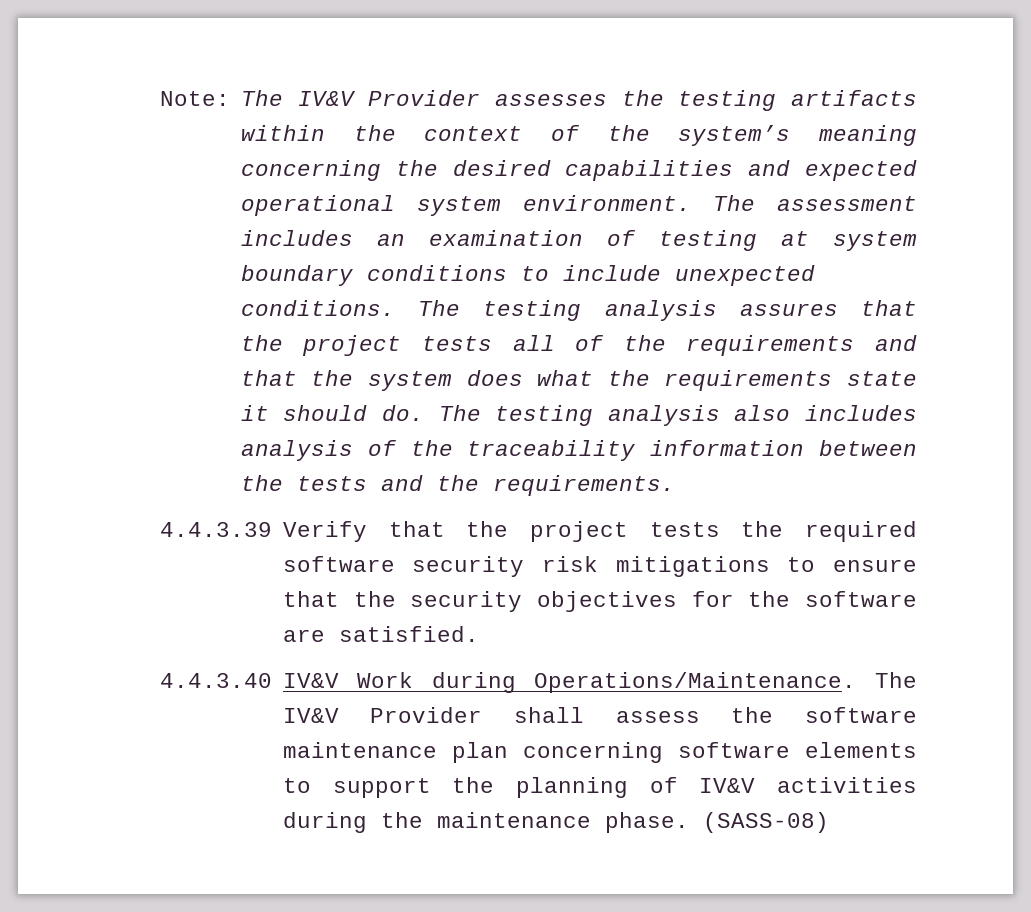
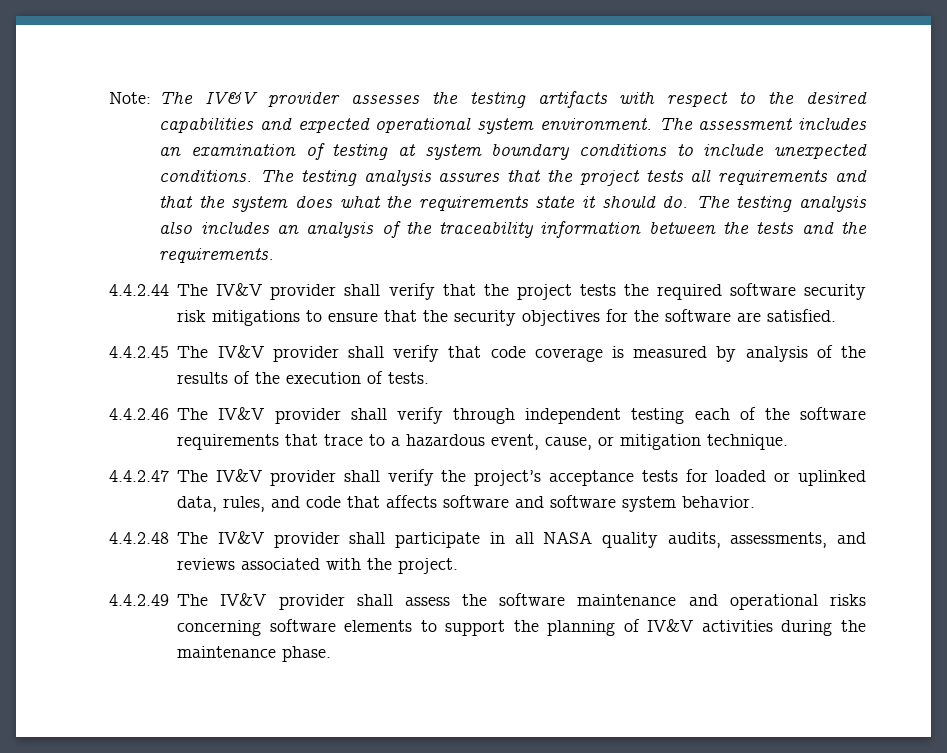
- Note: The IV&V Provider assesses the testing artifacts within the context of the system’s meaning concerning the desired capabilities and expected operational system environment.
+ Note: The IV&V provider assesses the testing artifacts with respect to the desired capabilities and expected operational system environment.
- The testing analysis assures that the project tests all of the requirements and that the system does what the requirements state it should do.
+ The testing analysis assures that the project tests all requirements and that the system does what the requirements state it should do.
- The testing analysis also includes analysis of the traceability information between the tests and the requirements.
+ The testing analysis also includes an analysis of the traceability information between the tests and the requirements.
- 4.4.3.39 Verify that the project tests the required software security risk mitigations to ensure that the security objectives for the software are satisfied.
+ 4.4.2.44 The IV&V provider shall verify that the project tests the required software security risk mitigations to ensure that the security objectives for the software are satisfied.
- 4.4.3.40 IV&V Work during Operations/Maintenance. The IV&V Provider shall assess the software maintenance plan concerning software elements to support the planning of IV&V activities during the maintenance phase. (SASS-08)
+ 4.4.2.45 The IV&V provider shall verify that code coverage is measured by analysis of the results of the execution of tests.
+ 4.4.2.46 The IV&V provider shall verify through independent testing each of the software requirements that trace to a hazardous event, cause, or mitigation technique.
+ 4.4.2.47 The IV&V provider shall verify the project’s acceptance tests for loaded or uplinked data, rules, and code that affects software and software system behavior.
+ 4.4.2.48 The IV&V provider shall participate in all NASA quality audits, assessments, and reviews associated with the project.
+ 4.4.2.49 The IV&V provider shall assess the software maintenance and operational risks concerning software elements to support the planning of IV&V activities during the maintenance phase.

